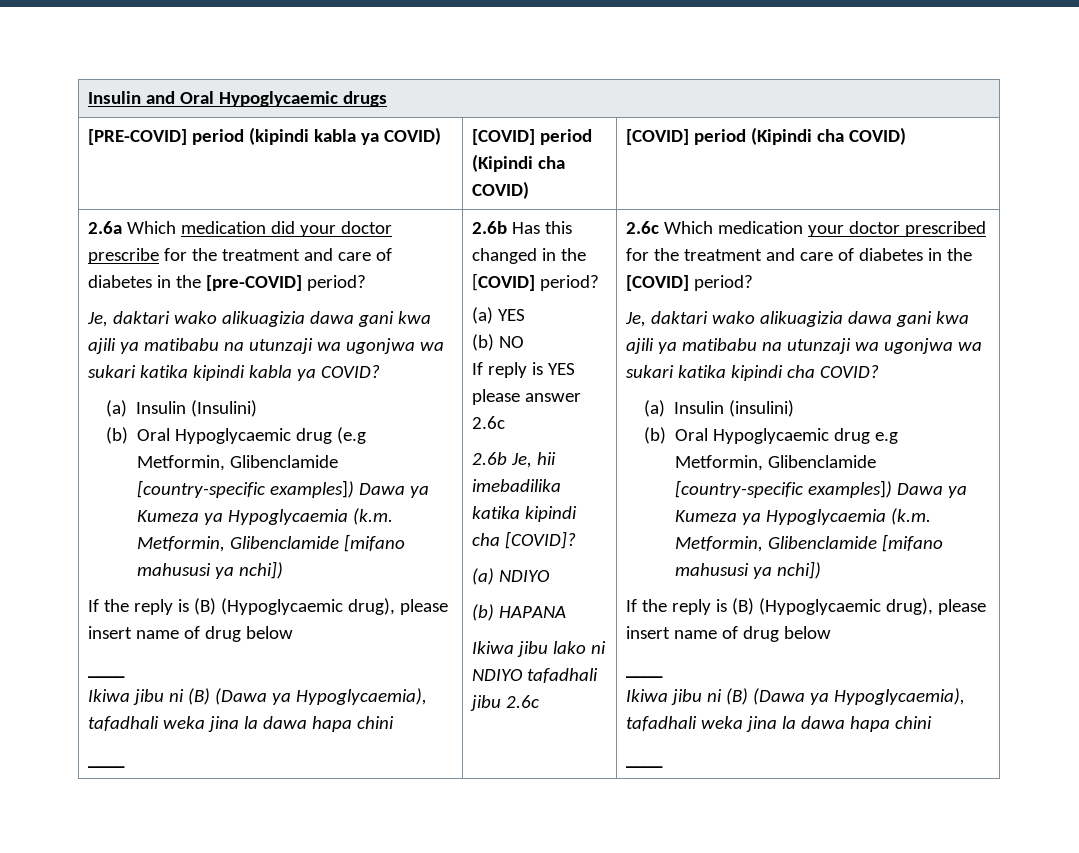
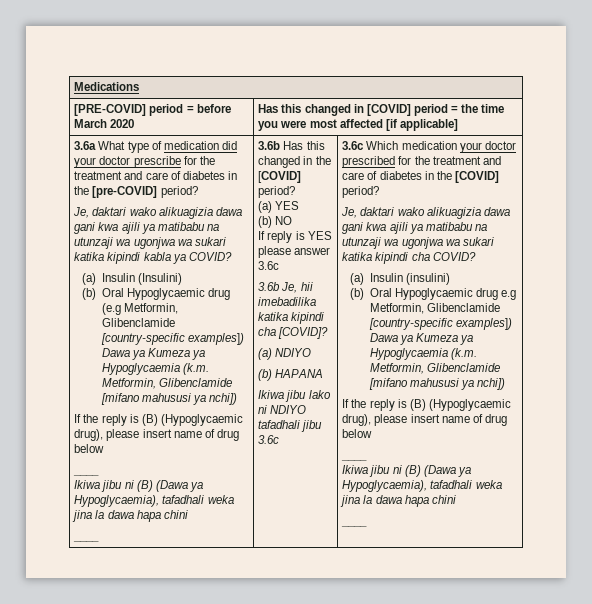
- Insulin and Oral Hypoglycaemic drugs
- [PRE-COVID] period (kipindi kabla ya COVID) | [COVID] period (Kipindi cha COVID) | [COVID] period (Kipindi cha COVID)
- 2.6a Which medication did your doctor prescribe for the treatment and care of diabetes in the [pre-COVID] period?
+ Medications
+ [PRE-COVID] period = before March 2020 | Has this changed in [COVID] period = the time you were most affected [if applicable]
+ 3.6a What type of medication did your doctor prescribe for the treatment and care of diabetes in the [pre-COVID] period?
- 2.6b Has this changed in the [COVID] period?
+ 3.6b Has this changed in the [COVID] period?
- If reply is YES please answer 2.6c
- 2.6b Je, hii imebadilika katika kipindi cha [COVID]?
+ If reply is YES please answer 3.6c
+ 3.6b Je, hii imebadilika katika kipindi cha [COVID]?
- Ikiwa jibu lako ni NDIYO tafadhali jibu 2.6c | 2.6c Which medication your doctor prescribed for the treatment and care of diabetes in the [COVID] period?
+ Ikiwa jibu lako ni NDIYO tafadhali jibu 3.6c | 3.6c Which medication your doctor prescribed for the treatment and care of diabetes in the [COVID] period?

